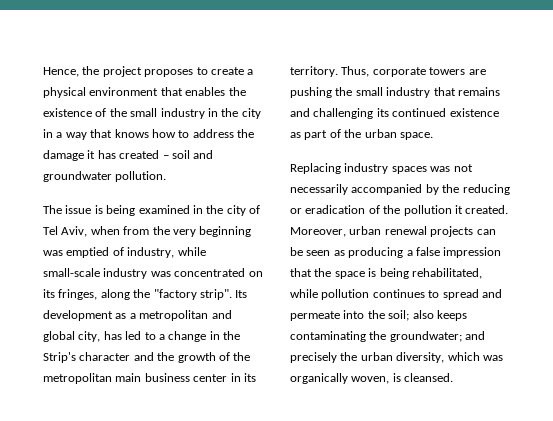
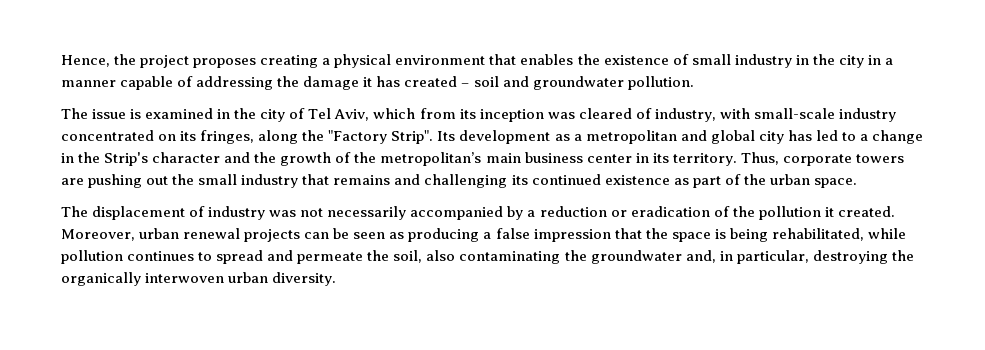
- Hence, the project proposes to create a physical environment that enables the existence of the small industry in the city in a way that knows how to address the damage it has created – soil and groundwater pollution.
+ Hence, the project proposes creating a physical environment that enables the existence of small industry in the city in a manner capable of addressing the damage it has created – soil and groundwater pollution.
- The issue is being examined in the city of Tel Aviv, when from the very beginning was emptied of industry, while small-scale industry was concentrated on its fringes, along the "factory strip".
+ The issue is examined in the city of Tel Aviv, which from its inception was cleared of industry, with small-scale industry concentrated on its fringes, along the "Factory Strip".
- Its development as a metropolitan and global city, has led to a change in the Strip's character and the growth of the metropolitan main business center in its territory.
+ Its development as a metropolitan and global city has led to a change in the Strip's character and the growth of the metropolitan’s main business center in its territory.
- Thus, corporate towers are pushing the small industry that remains and challenging its continued existence as part of the urban space.
+ Thus, corporate towers are pushing out the small industry that remains and challenging its continued existence as part of the urban space.
- Replacing industry spaces was not necessarily accompanied by the reducing or eradication of the pollution it created.
+ The displacement of industry was not necessarily accompanied by a reduction or eradication of the pollution it created.
- Moreover, urban renewal projects can be seen as producing a false impression that the space is being rehabilitated, while pollution continues to spread and permeate into the soil; also keeps contaminating the groundwater; and precisely the urban diversity, which was organically woven, is cleansed.
+ Moreover, urban renewal projects can be seen as producing a false impression that the space is being rehabilitated, while pollution continues to spread and permeate the soil, also contaminating the groundwater and, in particular, destroying the organically interwoven urban diversity.

